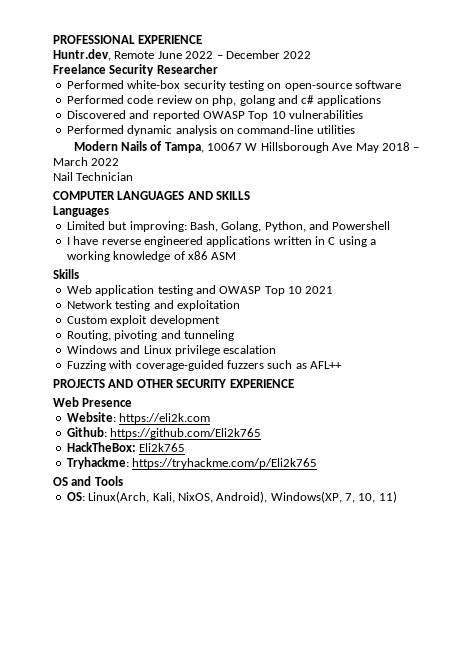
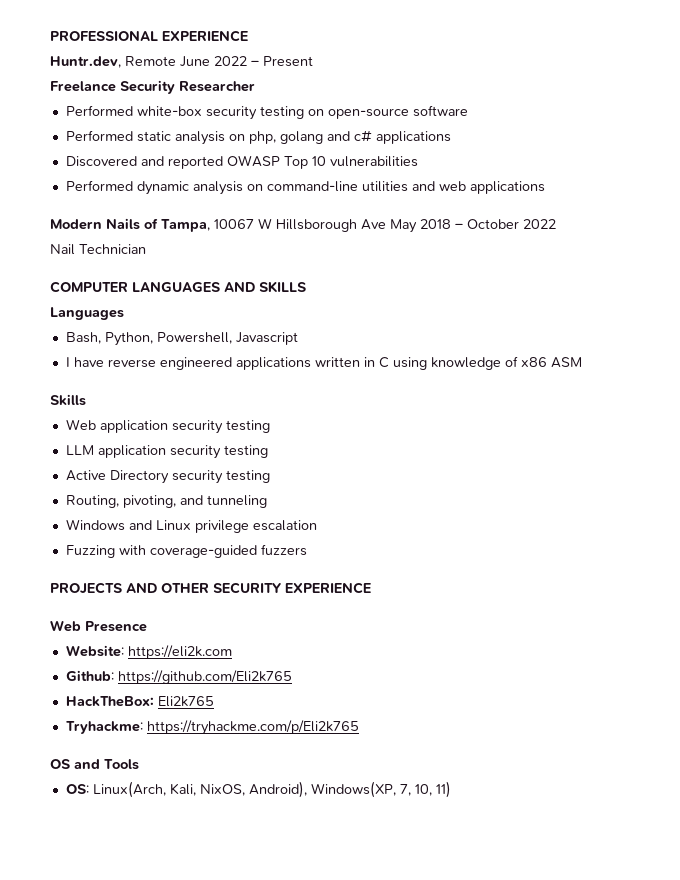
- Huntr.dev, Remote June 2022 – December 2022
+ Huntr.dev, Remote June 2022 – Present
- Performed code review on php, golang and c# applications
+ Performed static analysis on php, golang and c# applications
- Performed dynamic analysis on command-line utilities
+ Performed dynamic analysis on command-line utilities and web applications
- Modern Nails of Tampa, 10067 W Hillsborough Ave May 2018 – March 2022
+ Modern Nails of Tampa, 10067 W Hillsborough Ave May 2018 – October 2022
- Limited but improving: Bash, Golang, Python, and Powershell
+ Bash, Python, Powershell, Javascript
- I have reverse engineered applications written in C using a working knowledge of x86 ASM
+ I have reverse engineered applications written in C using knowledge of x86 ASM
- Web application testing and OWASP Top 10 2021
- Network testing and exploitation
- Custom exploit development
+ Web application security testing
+ LLM application security testing
+ Active Directory security testing
- Routing, pivoting and tunneling
+ Routing, pivoting, and tunneling
- Fuzzing with coverage-guided fuzzers such as AFL++
+ Fuzzing with coverage-guided fuzzers

